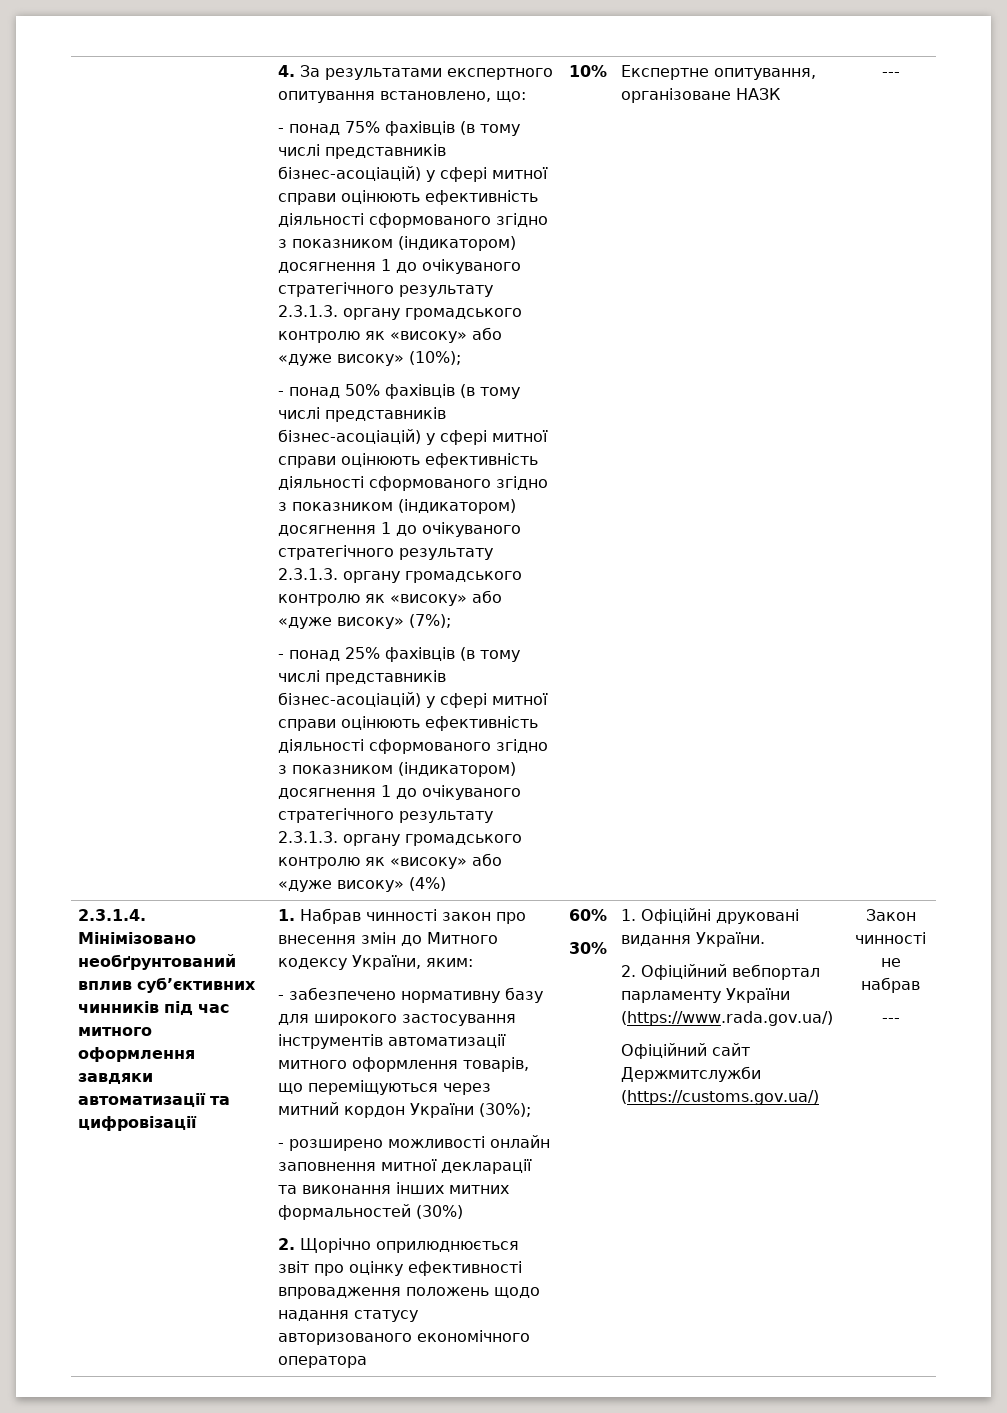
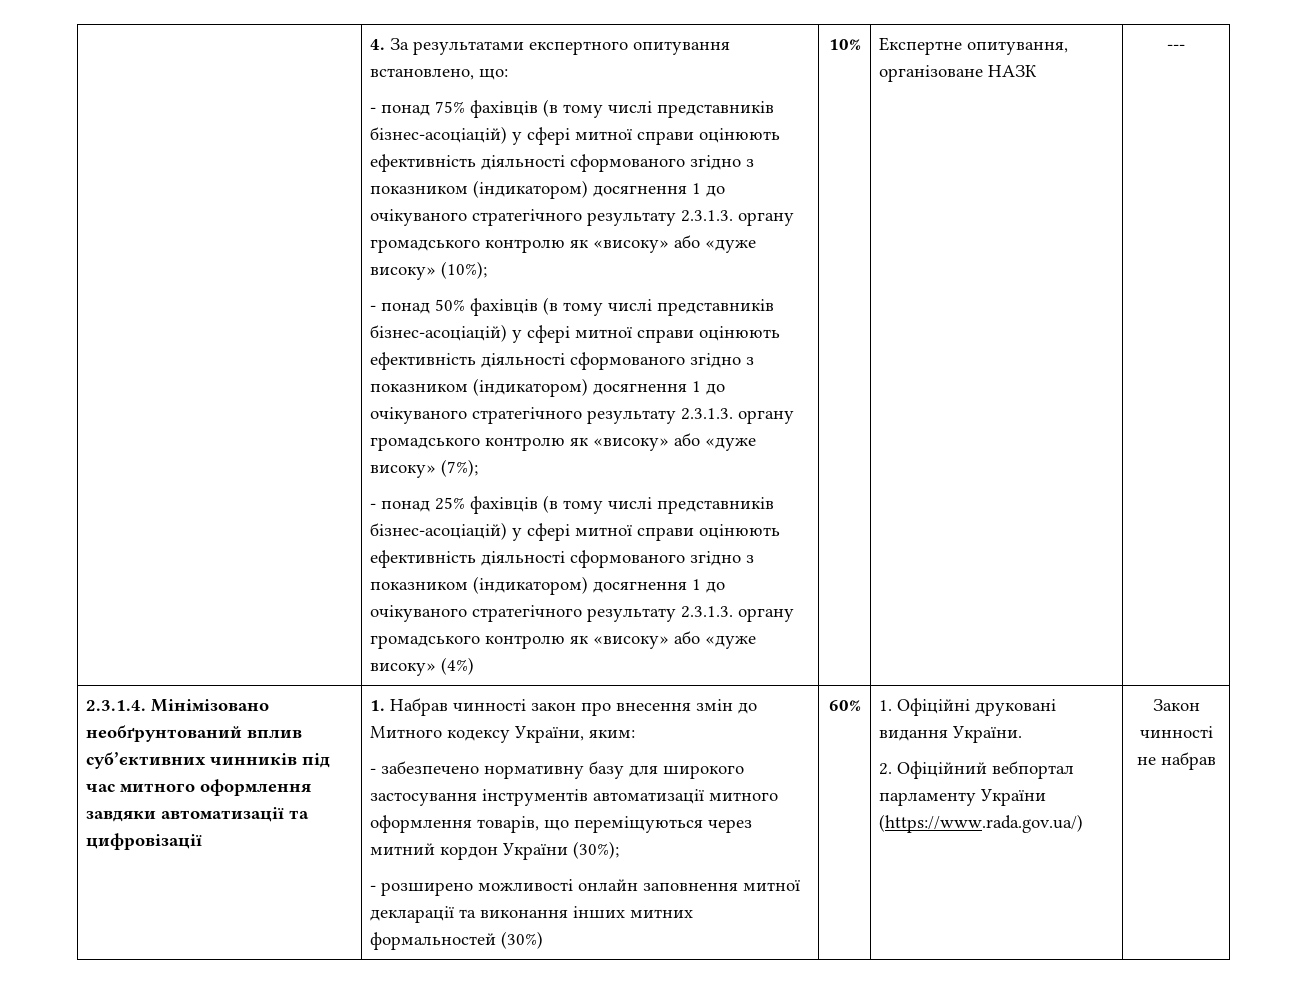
- 2. Щорічно оприлюднюється звіт про оцінку ефективності впровадження положень щодо надання статусу авторизованого економічного оператора
- 30%
- Офіційний сайт Держмитслужби (https://customs.gov.ua/)
  Закон чинності не набрав
- ---

